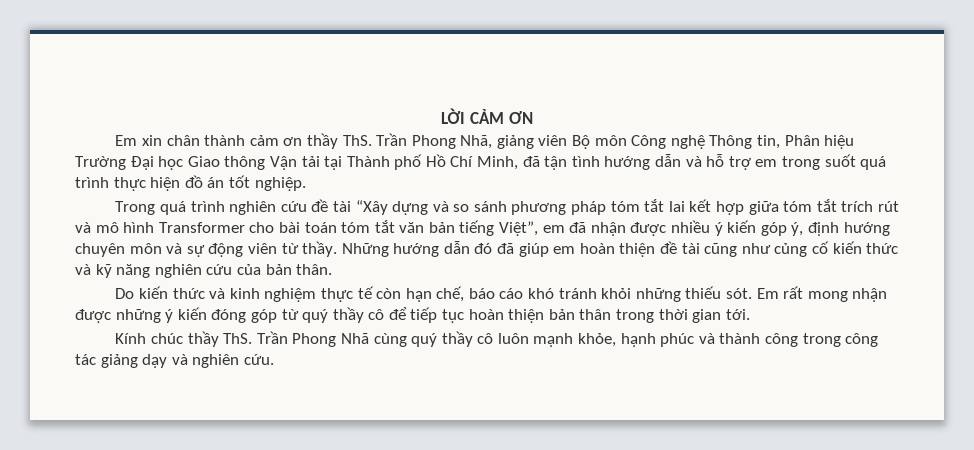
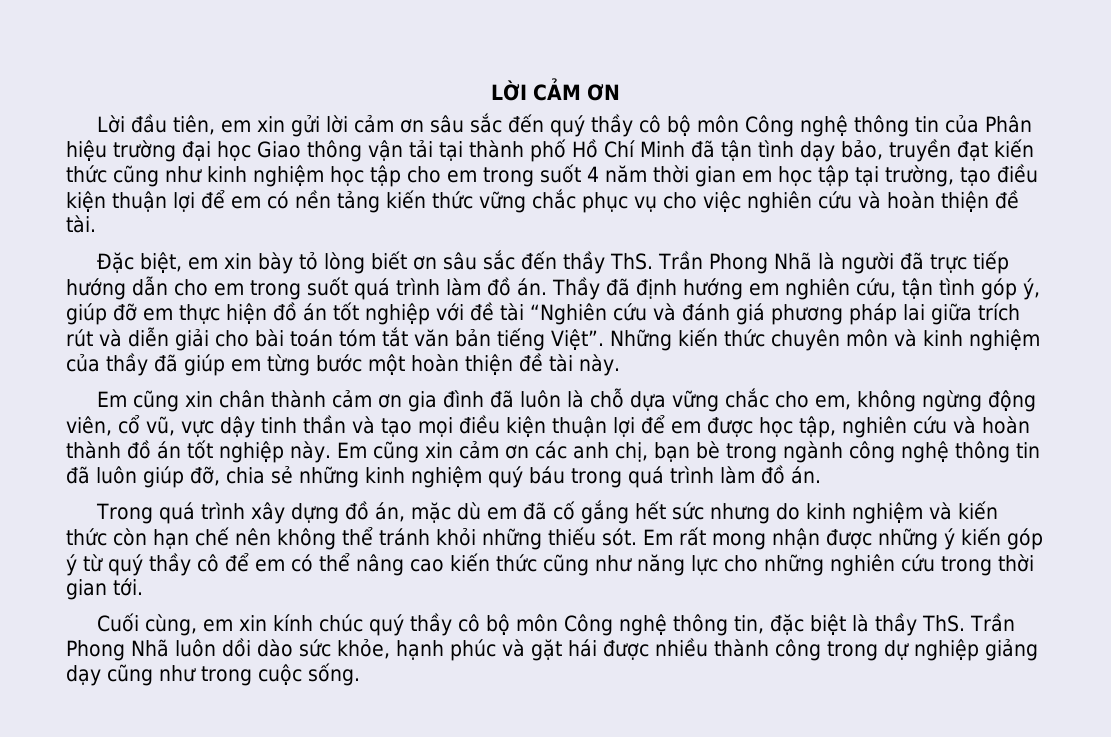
- Em xin chân thành cảm ơn thầy ThS. Trần Phong Nhã, giảng viên Bộ môn Công nghệ Thông tin, Phân hiệu Trường Đại học Giao thông Vận tải tại Thành phố Hồ Chí Minh, đã tận tình hướng dẫn và hỗ trợ em trong suốt quá trình thực hiện đồ án tốt nghiệp.
- Trong quá trình nghiên cứu đề tài “Xây dựng và so sánh phương pháp tóm tắt lai kết hợp giữa tóm tắt trích rút và mô hình Transformer cho bài toán tóm tắt văn bản tiếng Việt”, em đã nhận được nhiều ý kiến góp ý, định hướng chuyên môn và sự động viên từ thầy. Những hướng dẫn đó đã giúp em hoàn thiện đề tài cũng như củng cố kiến thức và kỹ năng nghiên cứu của bản thân.
- Do kiến thức và kinh nghiệm thực tế còn hạn chế, báo cáo khó tránh khỏi những thiếu sót.
+ Lời đầu tiên, em xin gửi lời cảm ơn sâu sắc đến quý thầy cô bộ môn Công nghệ thông tin của Phân hiệu trường đại học Giao thông vận tải tại thành phố Hồ Chí Minh đã tận tình dạy bảo, truyền đạt kiến thức cũng như kinh nghiệm học tập cho em trong suốt 4 năm thời gian em học tập tại trường, tạo điều kiện thuận lợi để em có nền tảng kiến thức vững chắc phục vụ cho việc nghiên cứu và hoàn thiện đề tài.
+ Đặc biệt, em xin bày tỏ lòng biết ơn sâu sắc đến thầy ThS. Trần Phong Nhã là người đã trực tiếp hướng dẫn cho em trong suốt quá trình làm đồ án. Thầy đã định hướng em nghiên cứu, tận tình góp ý, giúp đỡ em thực hiện đồ án tốt nghiệp với đề tài “Nghiên cứu và đánh giá phương pháp lai giữa trích rút và diễn giải cho bài toán tóm tắt văn bản tiếng Việt”. Những kiến thức chuyên môn và kinh nghiệm của thầy đã giúp em từng bước một hoàn thiện đề tài này.
+ Em cũng xin chân thành cảm ơn gia đình đã luôn là chỗ dựa vững chắc cho em, không ngừng động viên, cổ vũ, vực dậy tinh thần và tạo mọi điều kiện thuận lợi để em được học tập, nghiên cứu và hoàn thành đồ án tốt nghiệp này. Em cũng xin cảm ơn các anh chị, bạn bè trong ngành công nghệ thông tin đã luôn giúp đỡ, chia sẻ những kinh nghiệm quý báu trong quá trình làm đồ án.
+ Trong quá trình xây dựng đồ án, mặc dù em đã cố gắng hết sức nhưng do kinh nghiệm và kiến thức còn hạn chế nên không thể tránh khỏi những thiếu sót.
- Em rất mong nhận được những ý kiến đóng góp từ quý thầy cô để tiếp tục hoàn thiện bản thân trong thời gian tới.
- Kính chúc thầy ThS. Trần Phong Nhã cùng quý thầy cô luôn mạnh khỏe, hạnh phúc và thành công trong công tác giảng dạy và nghiên cứu.
+ Em rất mong nhận được những ý kiến góp ý từ quý thầy cô để em có thể nâng cao kiến thức cũng như năng lực cho những nghiên cứu trong thời gian tới.
+ Cuối cùng, em xin kính chúc quý thầy cô bộ môn Công nghệ thông tin, đặc biệt là thầy ThS. Trần Phong Nhã luôn dồi dào sức khỏe, hạnh phúc và gặt hái được nhiều thành công trong dự nghiệp giảng dạy cũng như trong cuộc sống.

